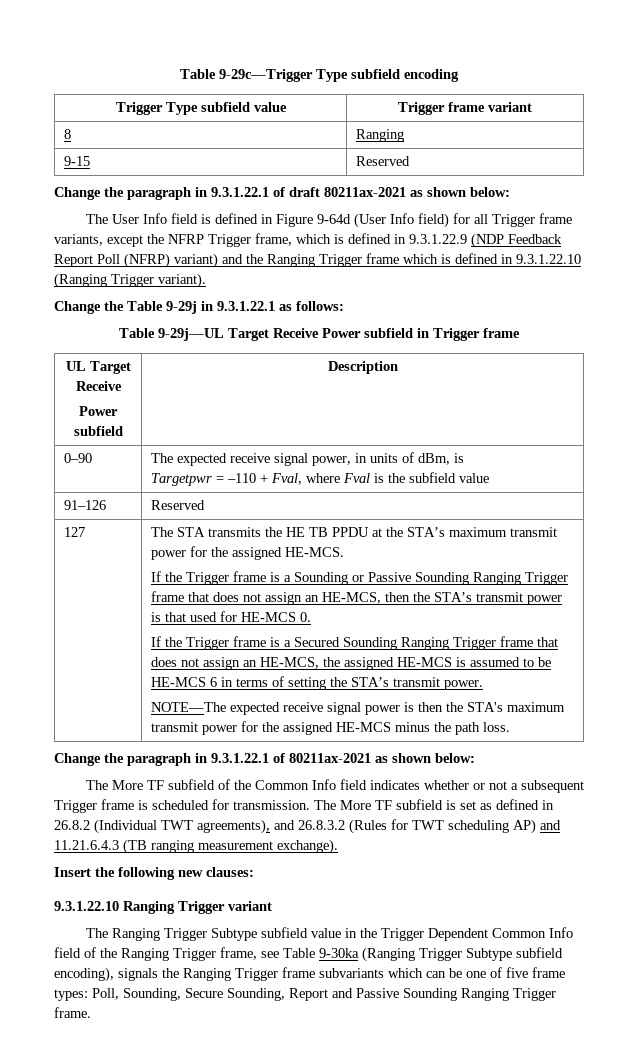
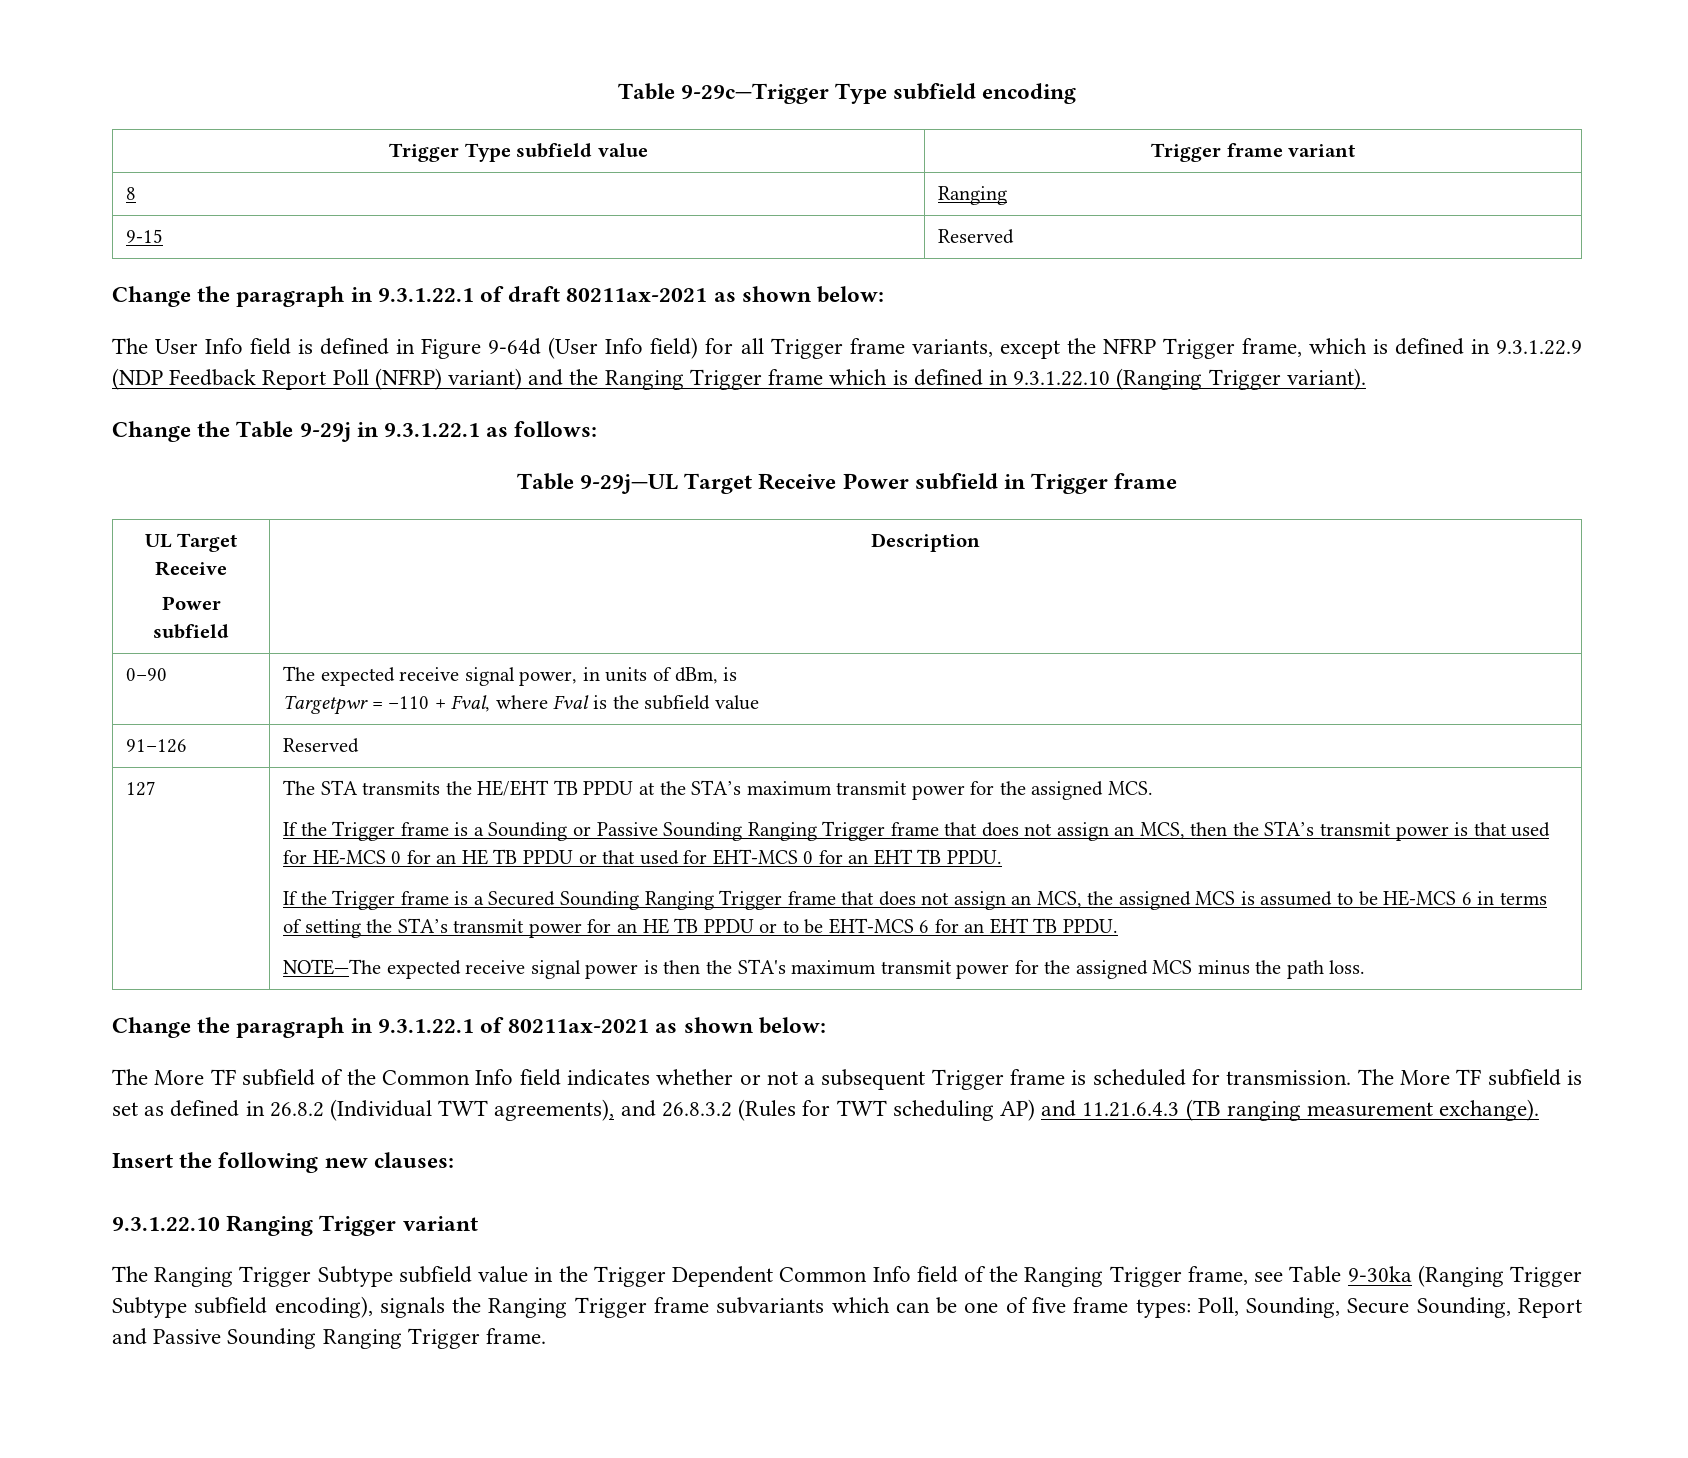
- The STA transmits the HE TB PPDU at the STA’s maximum transmit power for the assigned HE-MCS.
+ The STA transmits the HE/EHT TB PPDU at the STA’s maximum transmit power for the assigned MCS.
- If the Trigger frame is a Sounding or Passive Sounding Ranging Trigger frame that does not assign an HE-MCS, then the STA’s transmit power is that used for HE-MCS 0.
+ If the Trigger frame is a Sounding or Passive Sounding Ranging Trigger frame that does not assign an MCS, then the STA’s transmit power is that used for HE-MCS 0 for an HE TB PPDU or that used for EHT-MCS 0 for an EHT TB PPDU.
- If the Trigger frame is a Secured Sounding Ranging Trigger frame that does not assign an HE-MCS, the assigned HE-MCS is assumed to be HE-MCS 6 in terms of setting the STA’s transmit power.
+ If the Trigger frame is a Secured Sounding Ranging Trigger frame that does not assign an MCS, the assigned MCS is assumed to be HE-MCS 6 in terms of setting the STA’s transmit power for an HE TB PPDU or to be EHT-MCS 6 for an EHT TB PPDU.
- NOTE—The expected receive signal power is then the STA's maximum transmit power for the assigned HE-MCS minus the path loss.
+ NOTE—The expected receive signal power is then the STA's maximum transmit power for the assigned MCS minus the path loss.

